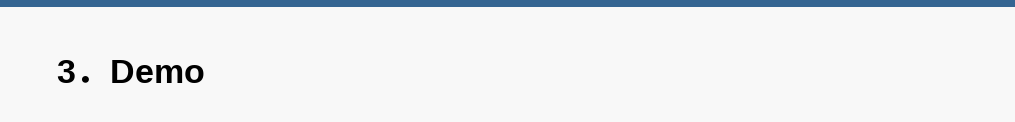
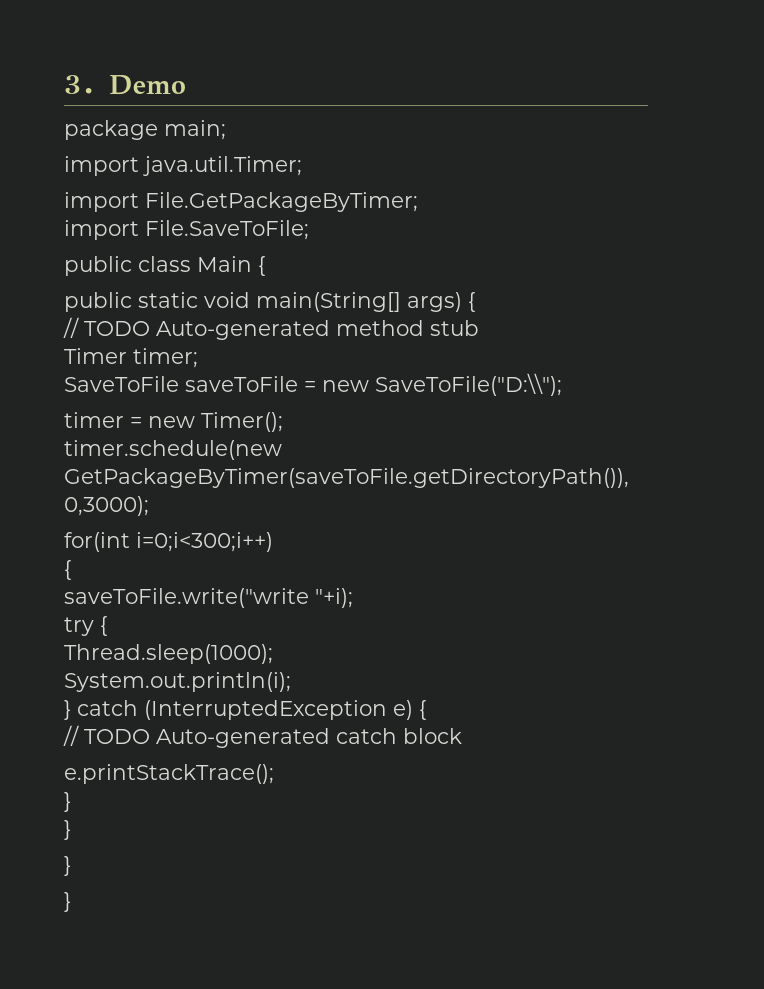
+ package main;
+ import java.util.Timer;
+ import File.GetPackageByTimer;
+ import File.SaveToFile;
+ public class Main {
+ public static void main(String[] args) {
+ // TODO Auto-generated method stub
+ Timer timer;
+ SaveToFile saveToFile = new SaveToFile("D:\\");
+ timer = new Timer();
+ timer.schedule(new GetPackageByTimer(saveToFile.getDirectoryPath()), 0,3000);
+ for(int i=0;i<300;i++)
+ {
+ saveToFile.write("write "+i);
+ try {
+ Thread.sleep(1000);
+ System.out.println(i);
+ } catch (InterruptedException e) {
+ // TODO Auto-generated catch block
+ e.printStackTrace();
+ }
+ }
+ }
+ }

